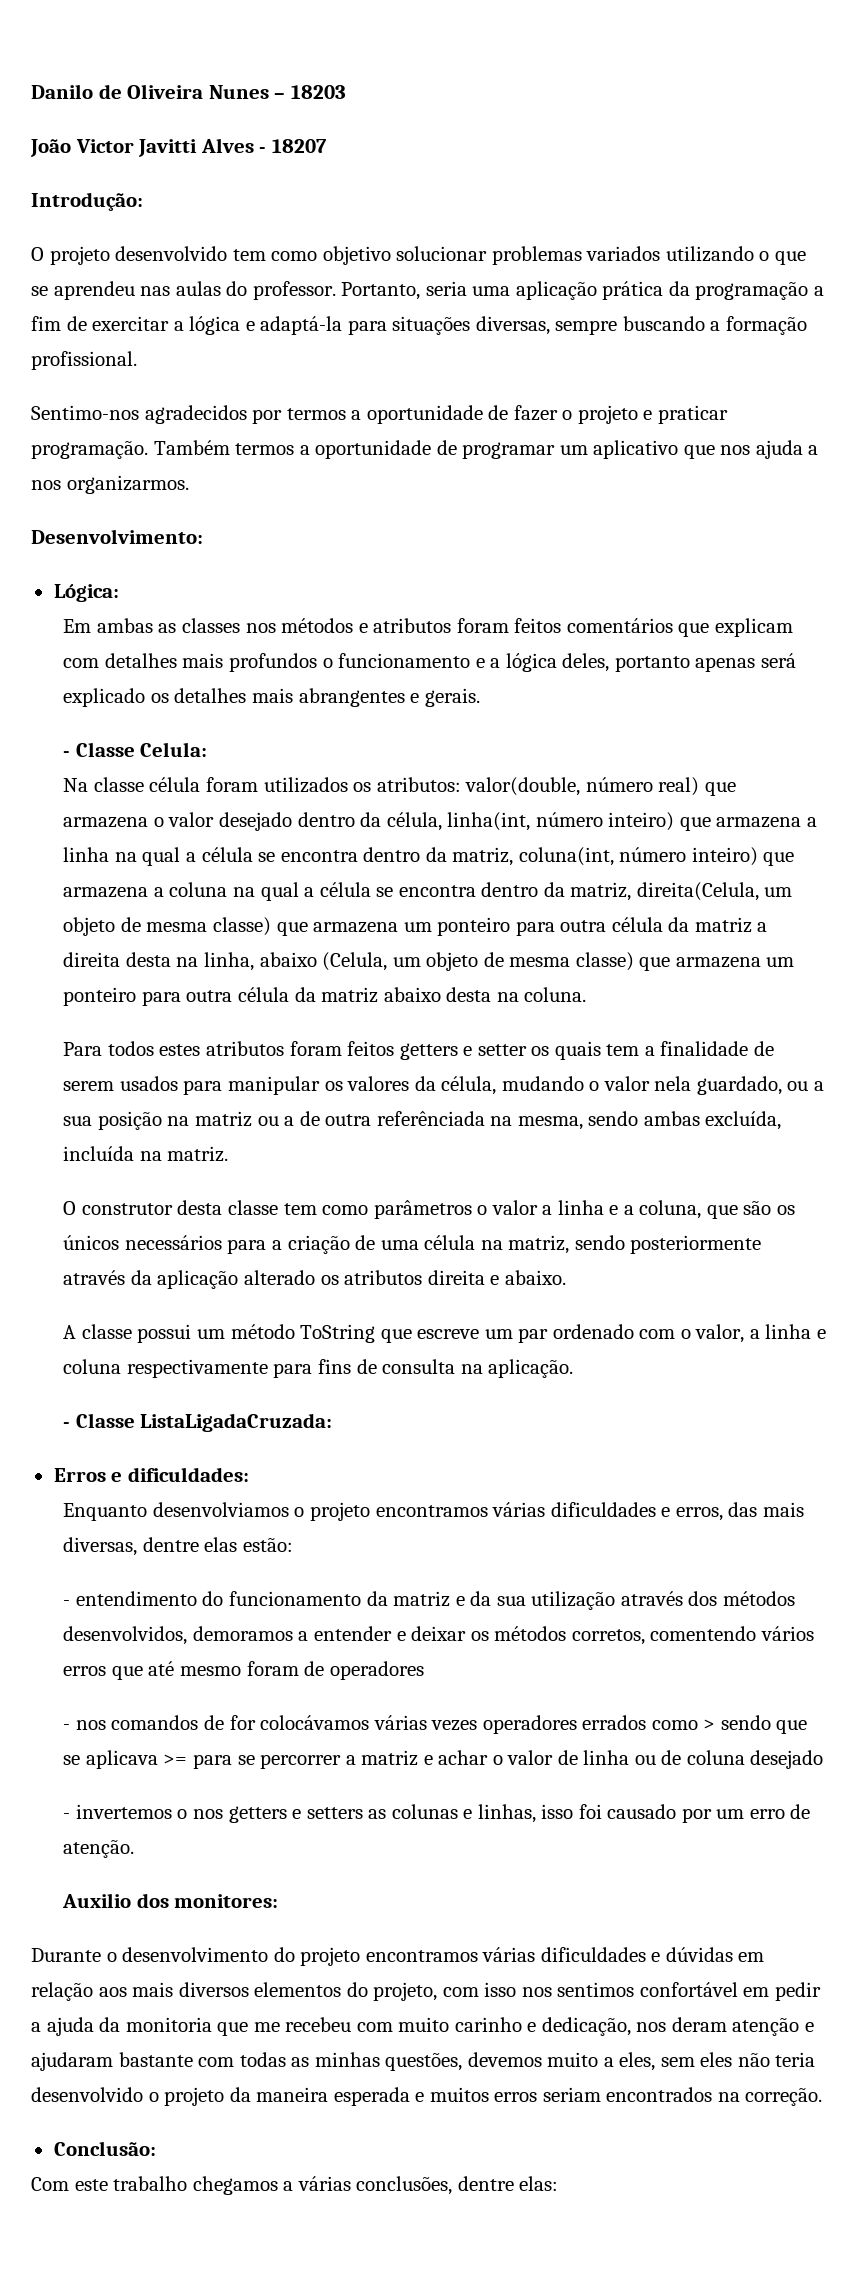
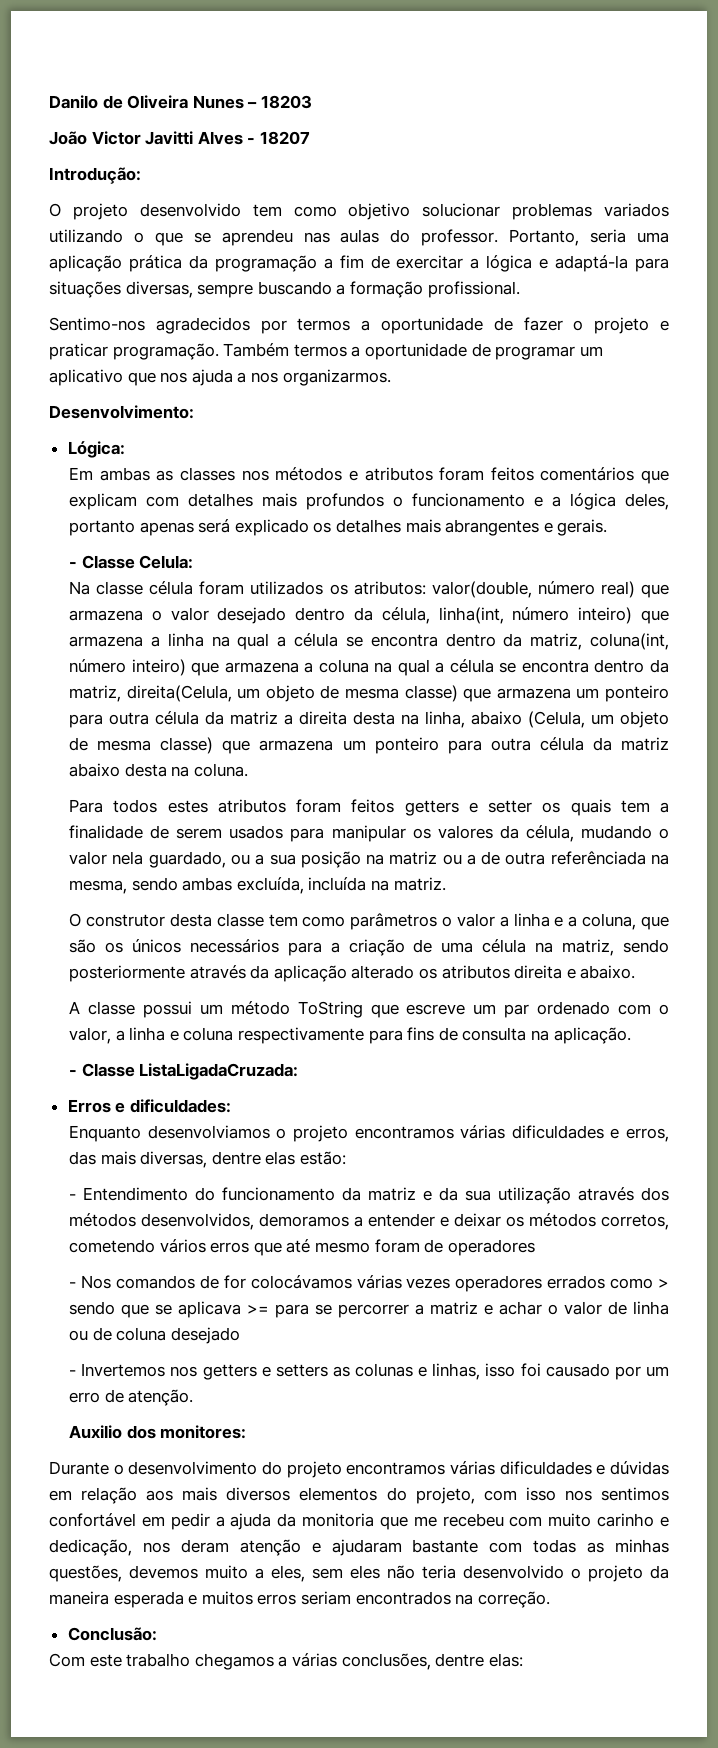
- - entendimento do funcionamento da matriz e da sua utilização através dos métodos desenvolvidos, demoramos a entender e deixar os métodos corretos, comentendo vários erros que até mesmo foram de operadores
+ - Entendimento do funcionamento da matriz e da sua utilização através dos métodos desenvolvidos, demoramos a entender e deixar os métodos corretos, cometendo vários erros que até mesmo foram de operadores
- - nos comandos de for colocávamos várias vezes operadores errados como > sendo que se aplicava >= para se percorrer a matriz e achar o valor de linha ou de coluna desejado
+ - Nos comandos de for colocávamos várias vezes operadores errados como > sendo que se aplicava >= para se percorrer a matriz e achar o valor de linha ou de coluna desejado
- - invertemos o nos getters e setters as colunas e linhas, isso foi causado por um erro de atenção.
+ - Invertemos nos getters e setters as colunas e linhas, isso foi causado por um erro de atenção.

